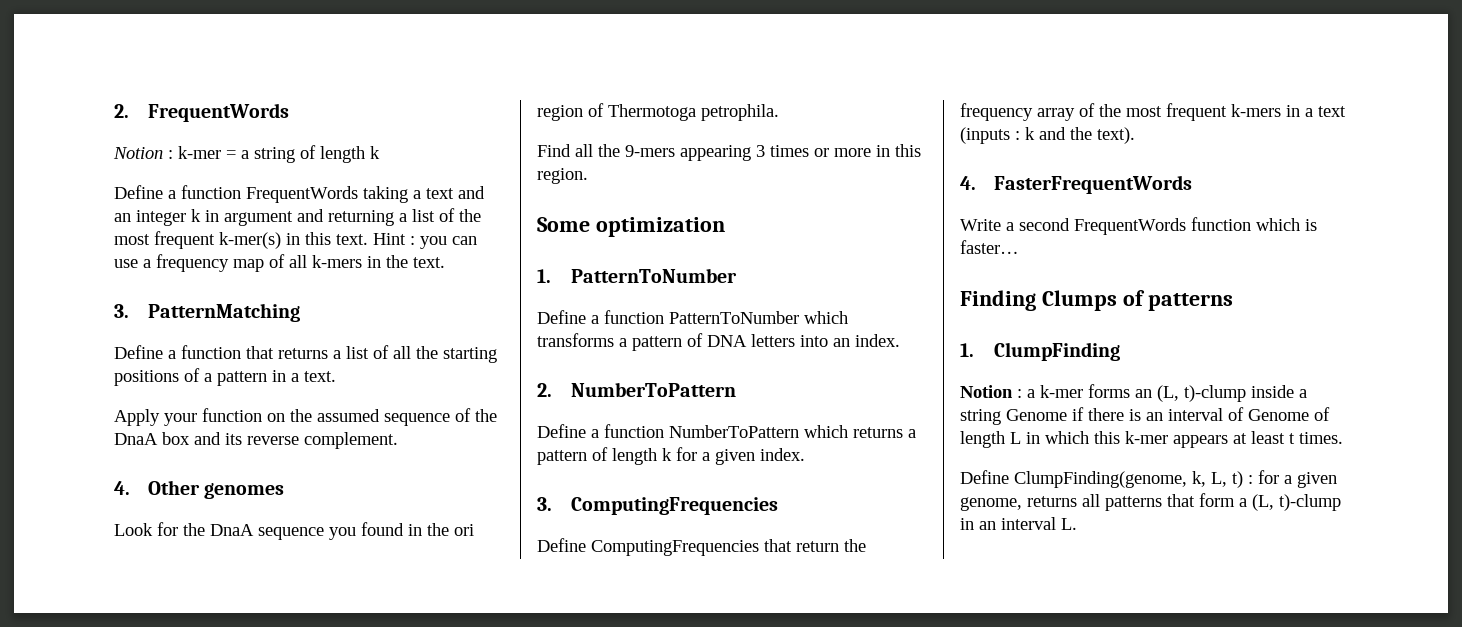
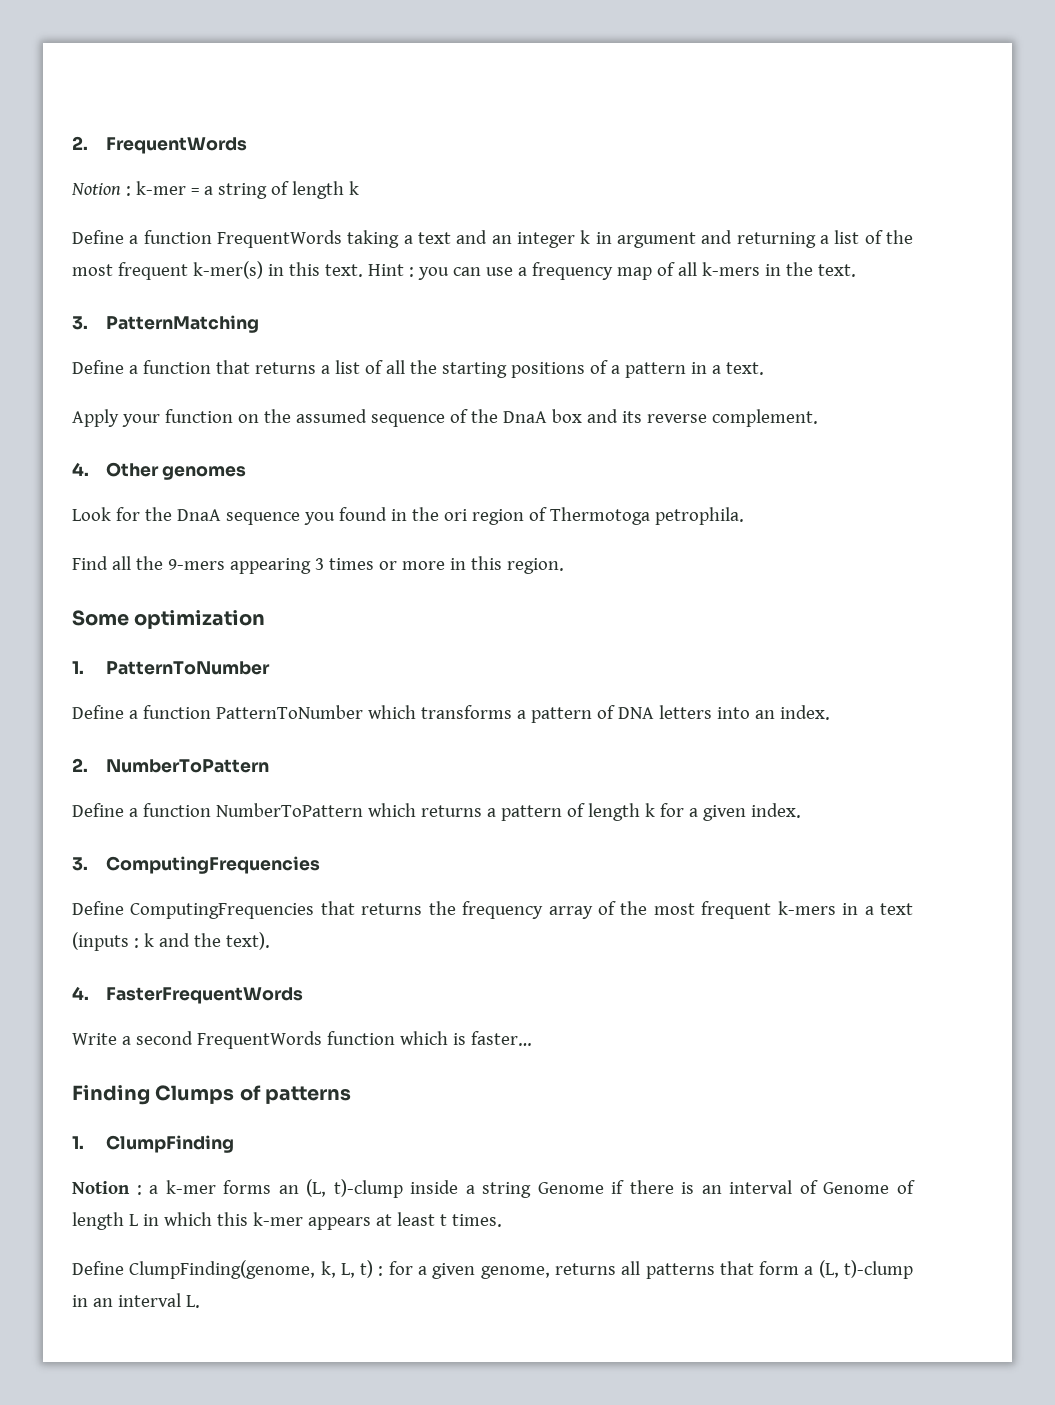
- Define ComputingFrequencies that return the frequency array of the most frequent k-mers in a text (inputs : k and the text).
+ Define ComputingFrequencies that returns the frequency array of the most frequent k-mers in a text (inputs : k and the text).

